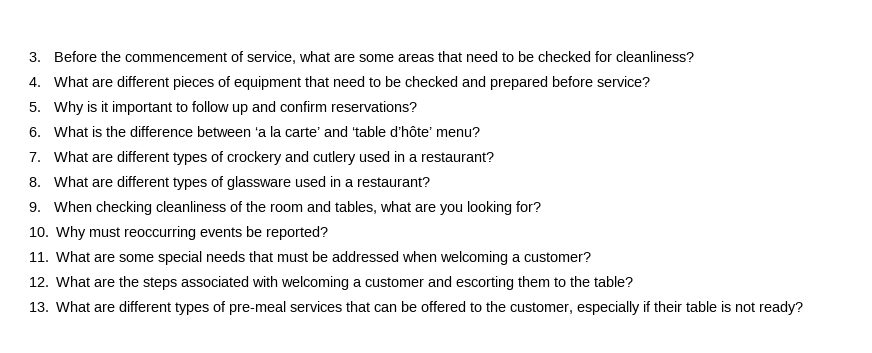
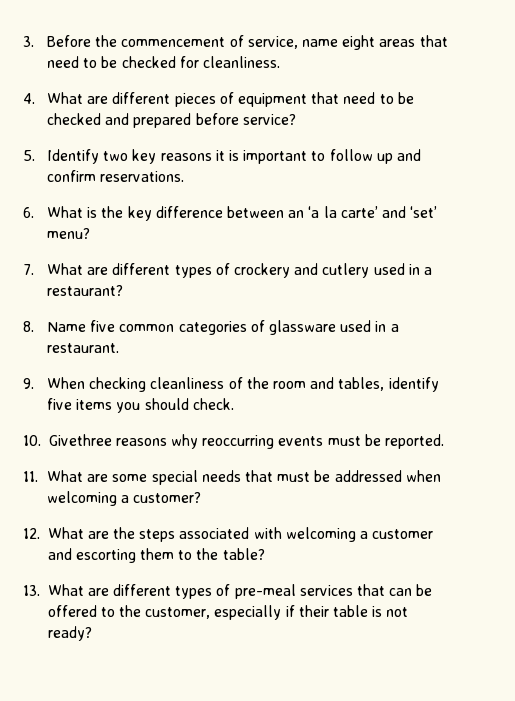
- 3. Before the commencement of service, what are some areas that need to be checked for cleanliness?
+ 3. Before the commencement of service, name eight areas that need to be checked for cleanliness.
- 5. Why is it important to follow up and confirm reservations?
+ 5. Identify two key reasons it is important to follow up and confirm reservations.
- 6. What is the difference between ‘a la carte’ and ‘table d’hôte’ menu?
+ 6. What is the key difference between an ‘a la carte’ and ‘set’ menu?
- 8. What are different types of glassware used in a restaurant?
+ 8. Name five common categories of glassware used in a restaurant.
- 9. When checking cleanliness of the room and tables, what are you looking for?
- 10. Why must reoccurring events be reported?
+ 9. When checking cleanliness of the room and tables, identify five items you should check.
+ 10. Givethree reasons why reoccurring events must be reported.

